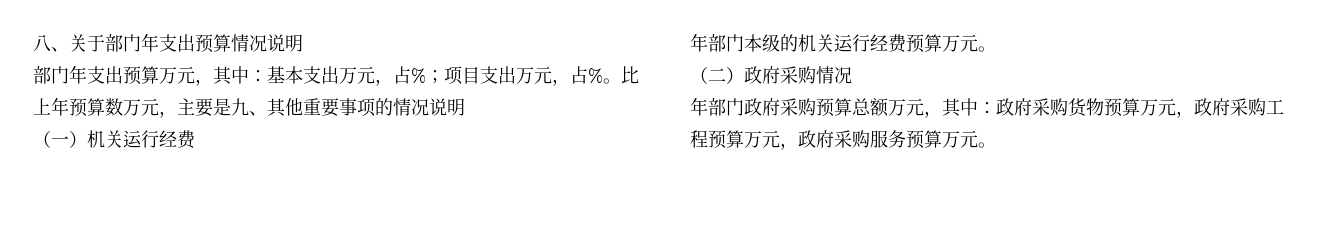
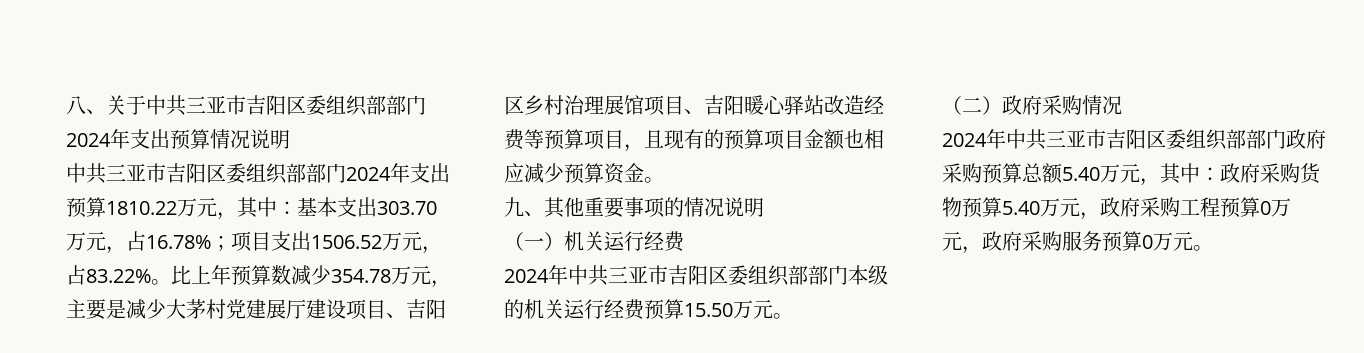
- 八、关于部门年支出预算情况说明
+ 八、关于中共三亚市吉阳区委组织部部门2024年支出预算情况说明
- 部门年支出预算万元，其中：基本支出万元，占%；项目支出万元，占%。
+ 中共三亚市吉阳区委组织部部门2024年支出预算1810.22万元，其中：基本支出303.70万元，占16.78%；项目支出1506.52万元，占83.22%。
- 比上年预算数万元，主要是九、其他重要事项的情况说明
+ 比上年预算数减少354.78万元，主要是减少大茅村党建展厅建设项目、吉阳区乡村治理展馆项目、吉阳暖心驿站改造经费等预算项目，且现有的预算项目金额也相应减少预算资金。
+ 九、其他重要事项的情况说明
- 年部门本级的机关运行经费预算万元。
+ 2024年中共三亚市吉阳区委组织部部门本级的机关运行经费预算15.50万元。
- 年部门政府采购预算总额万元，其中：政府采购货物预算万元，政府采购工程预算万元，政府采购服务预算万元。
+ 2024年中共三亚市吉阳区委组织部部门政府采购预算总额5.40万元，其中：政府采购货物预算5.40万元，政府采购工程预算0万元，政府采购服务预算0万元。

